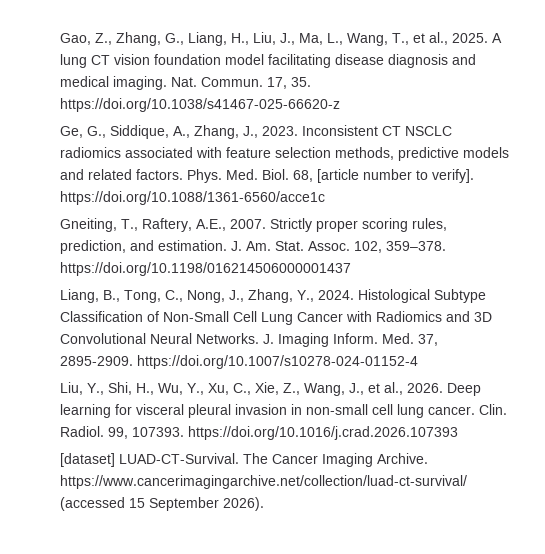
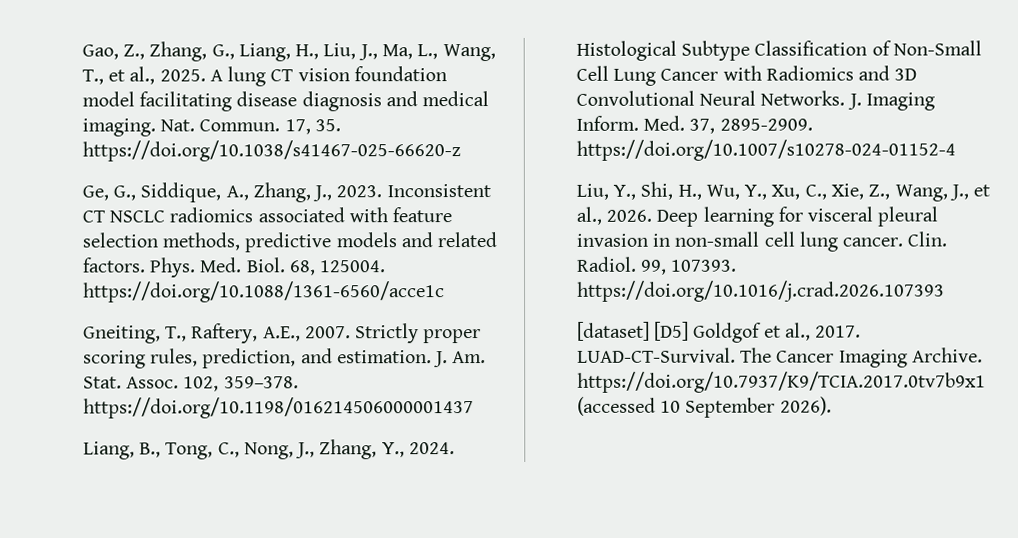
- 68, [article number to verify]. https://doi.org/10.1088/1361-6560/acce1c
+ 68, 125004. https://doi.org/10.1088/1361-6560/acce1c
- [dataset] LUAD-CT-Survival.
+ [dataset] [D5] Goldgof et al., 2017. LUAD-CT-Survival.
- The Cancer Imaging Archive. https://www.cancerimagingarchive.net/collection/luad-ct-survival/ (accessed 15 September 2026).
+ The Cancer Imaging Archive. https://doi.org/10.7937/K9/TCIA.2017.0tv7b9x1 (accessed 10 September 2026).

